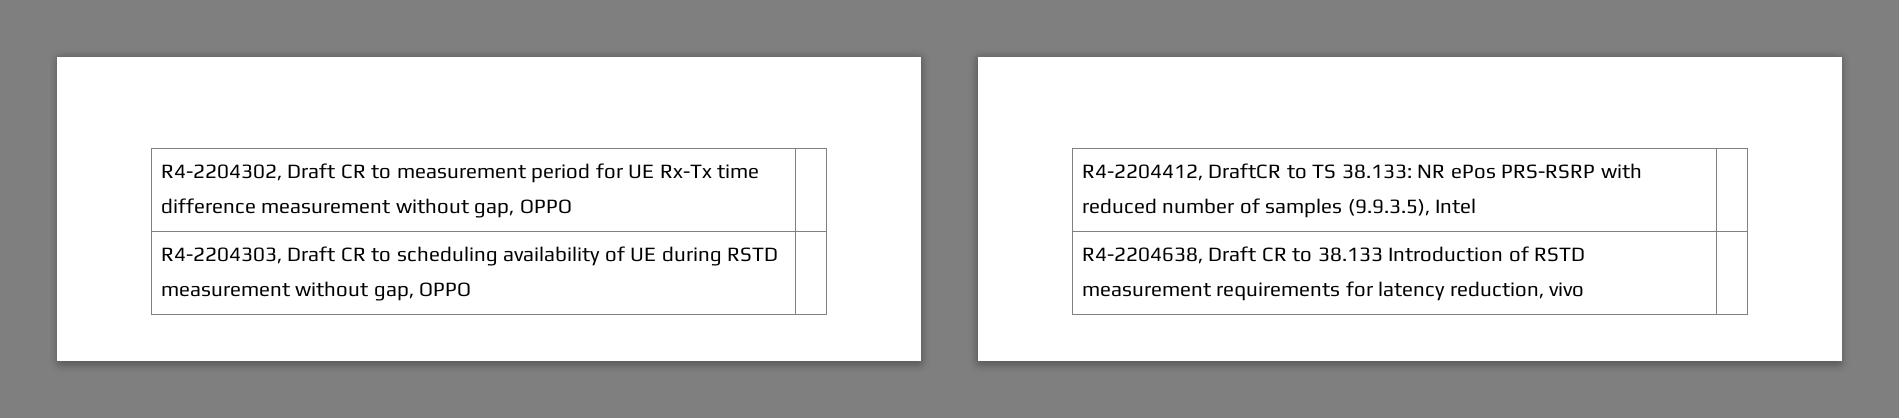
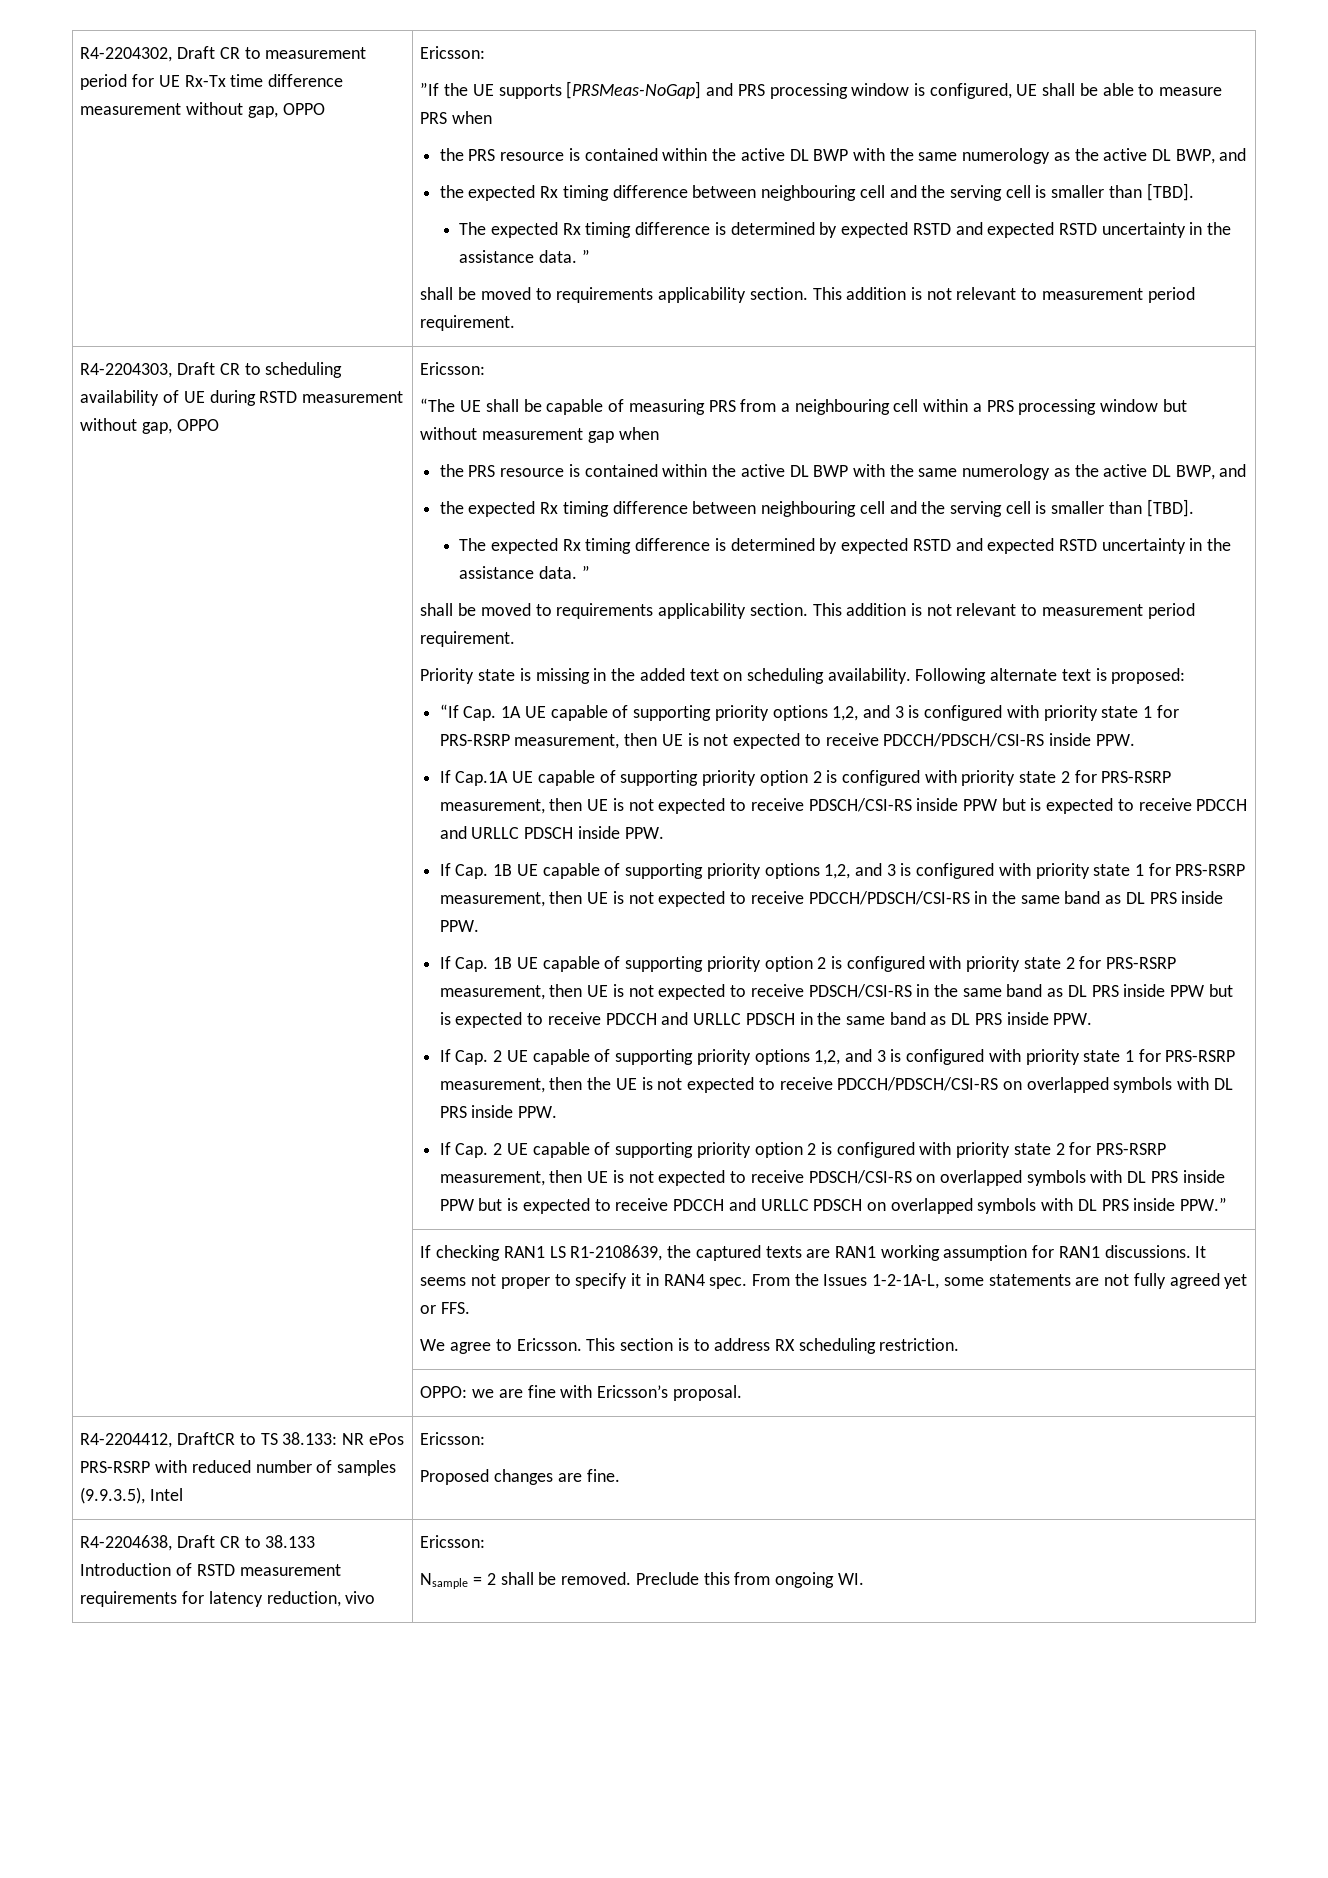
- R4-2204302, Draft CR to measurement period for UE Rx-Tx time difference measurement without gap, OPPO
+ R4-2204302, Draft CR to measurement period for UE Rx-Tx time difference measurement without gap, OPPO | Ericsson:
+ ”If the UE supports [PRSMeas-NoGap] and PRS processing window is configured, UE shall be able to measure PRS when
+ the PRS resource is contained within the active DL BWP with the same numerology as the active DL BWP, and
+ the expected Rx timing difference between neighbouring cell and the serving cell is smaller than [TBD].
+ The expected Rx timing difference is determined by expected RSTD and expected RSTD uncertainty in the assistance data. ”
+ shall be moved to requirements applicability section. This addition is not relevant to measurement period requirement.
- R4-2204303, Draft CR to scheduling availability of UE during RSTD measurement without gap, OPPO
+ R4-2204303, Draft CR to scheduling availability of UE during RSTD measurement without gap, OPPO | Ericsson:
+ “The UE shall be capable of measuring PRS from a neighbouring cell within a PRS processing window but without measurement gap when
+ the PRS resource is contained within the active DL BWP with the same numerology as the active DL BWP, and
+ the expected Rx timing difference between neighbouring cell and the serving cell is smaller than [TBD].
+ The expected Rx timing difference is determined by expected RSTD and expected RSTD uncertainty in the assistance data. ”
+ shall be moved to requirements applicability section. This addition is not relevant to measurement period requirement.
+ Priority state is missing in the added text on scheduling availability. Following alternate text is proposed:
+ “If Cap. 1A UE capable of supporting priority options 1,2, and 3 is configured with priority state 1 for PRS-RSRP measurement, then UE is not expected to receive PDCCH/PDSCH/CSI-RS inside PPW.
+ If Cap.1A UE capable of supporting priority option 2 is configured with priority state 2 for PRS-RSRP measurement, then UE is not expected to receive PDSCH/CSI-RS inside PPW but is expected to receive PDCCH and URLLC PDSCH inside PPW.
+ If Cap. 1B UE capable of supporting priority options 1,2, and 3 is configured with priority state 1 for PRS-RSRP measurement, then UE is not expected to receive PDCCH/PDSCH/CSI-RS in the same band as DL PRS inside PPW.
+ If Cap. 1B UE capable of supporting priority option 2 is configured with priority state 2 for PRS-RSRP measurement, then UE is not expected to receive PDSCH/CSI-RS in the same band as DL PRS inside PPW but is expected to receive PDCCH and URLLC PDSCH in the same band as DL PRS inside PPW.
+ If Cap. 2 UE capable of supporting priority options 1,2, and 3 is configured with priority state 1 for PRS-RSRP measurement, then the UE is not expected to receive PDCCH/PDSCH/CSI-RS on overlapped symbols with DL PRS inside PPW.
+ If Cap. 2 UE capable of supporting priority option 2 is configured with priority state 2 for PRS-RSRP measurement, then UE is not expected to receive PDSCH/CSI-RS on overlapped symbols with DL PRS inside PPW but is expected to receive PDCCH and URLLC PDSCH on overlapped symbols with DL PRS inside PPW.”
+ | If checking RAN1 LS R1-2108639, the captured texts are RAN1 working assumption for RAN1 discussions. It seems not proper to specify it in RAN4 spec. From the Issues 1-2-1A-L, some statements are not fully agreed yet or FFS.
+ We agree to Ericsson. This section is to address RX scheduling restriction.
+ | OPPO: we are fine with Ericsson’s proposal.
- R4-2204412, DraftCR to TS 38.133: NR ePos PRS-RSRP with reduced number of samples (9.9.3.5), Intel |
+ R4-2204412, DraftCR to TS 38.133: NR ePos PRS-RSRP with reduced number of samples (9.9.3.5), Intel | Ericsson:
+ Proposed changes are fine.
- R4-2204638, Draft CR to 38.133 Introduction of RSTD measurement requirements for latency reduction, vivo |
+ R4-2204638, Draft CR to 38.133 Introduction of RSTD measurement requirements for latency reduction, vivo | Ericsson:
+ Nsample = 2 shall be removed. Preclude this from ongoing WI.

